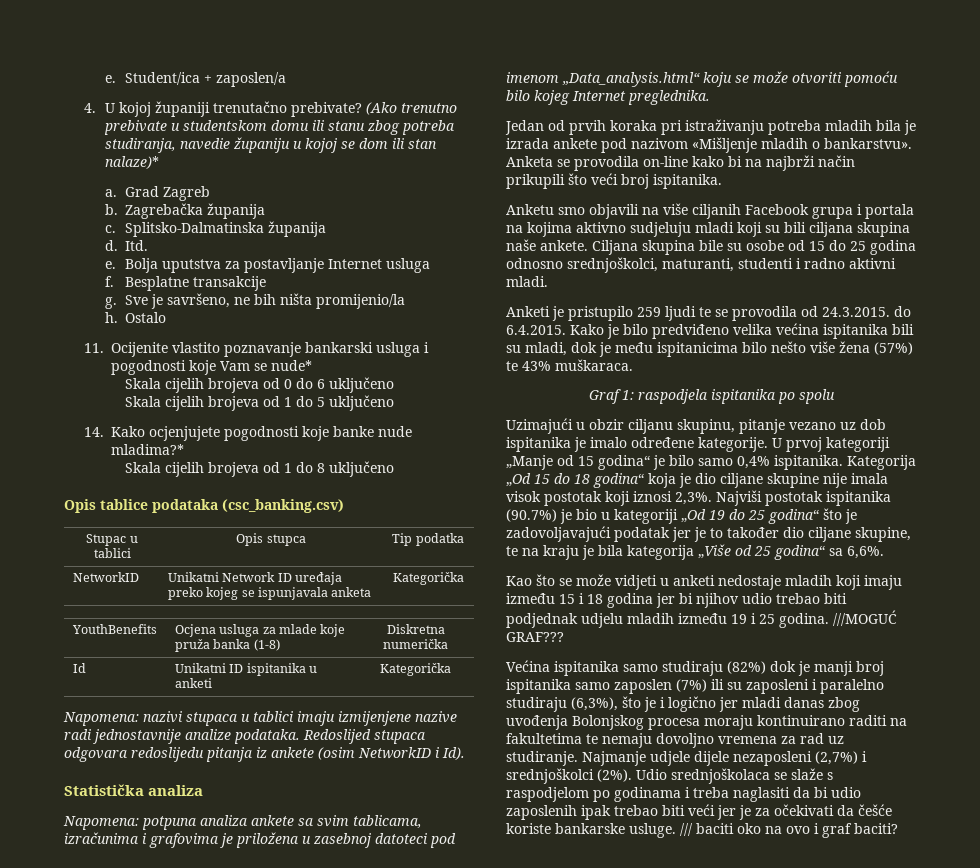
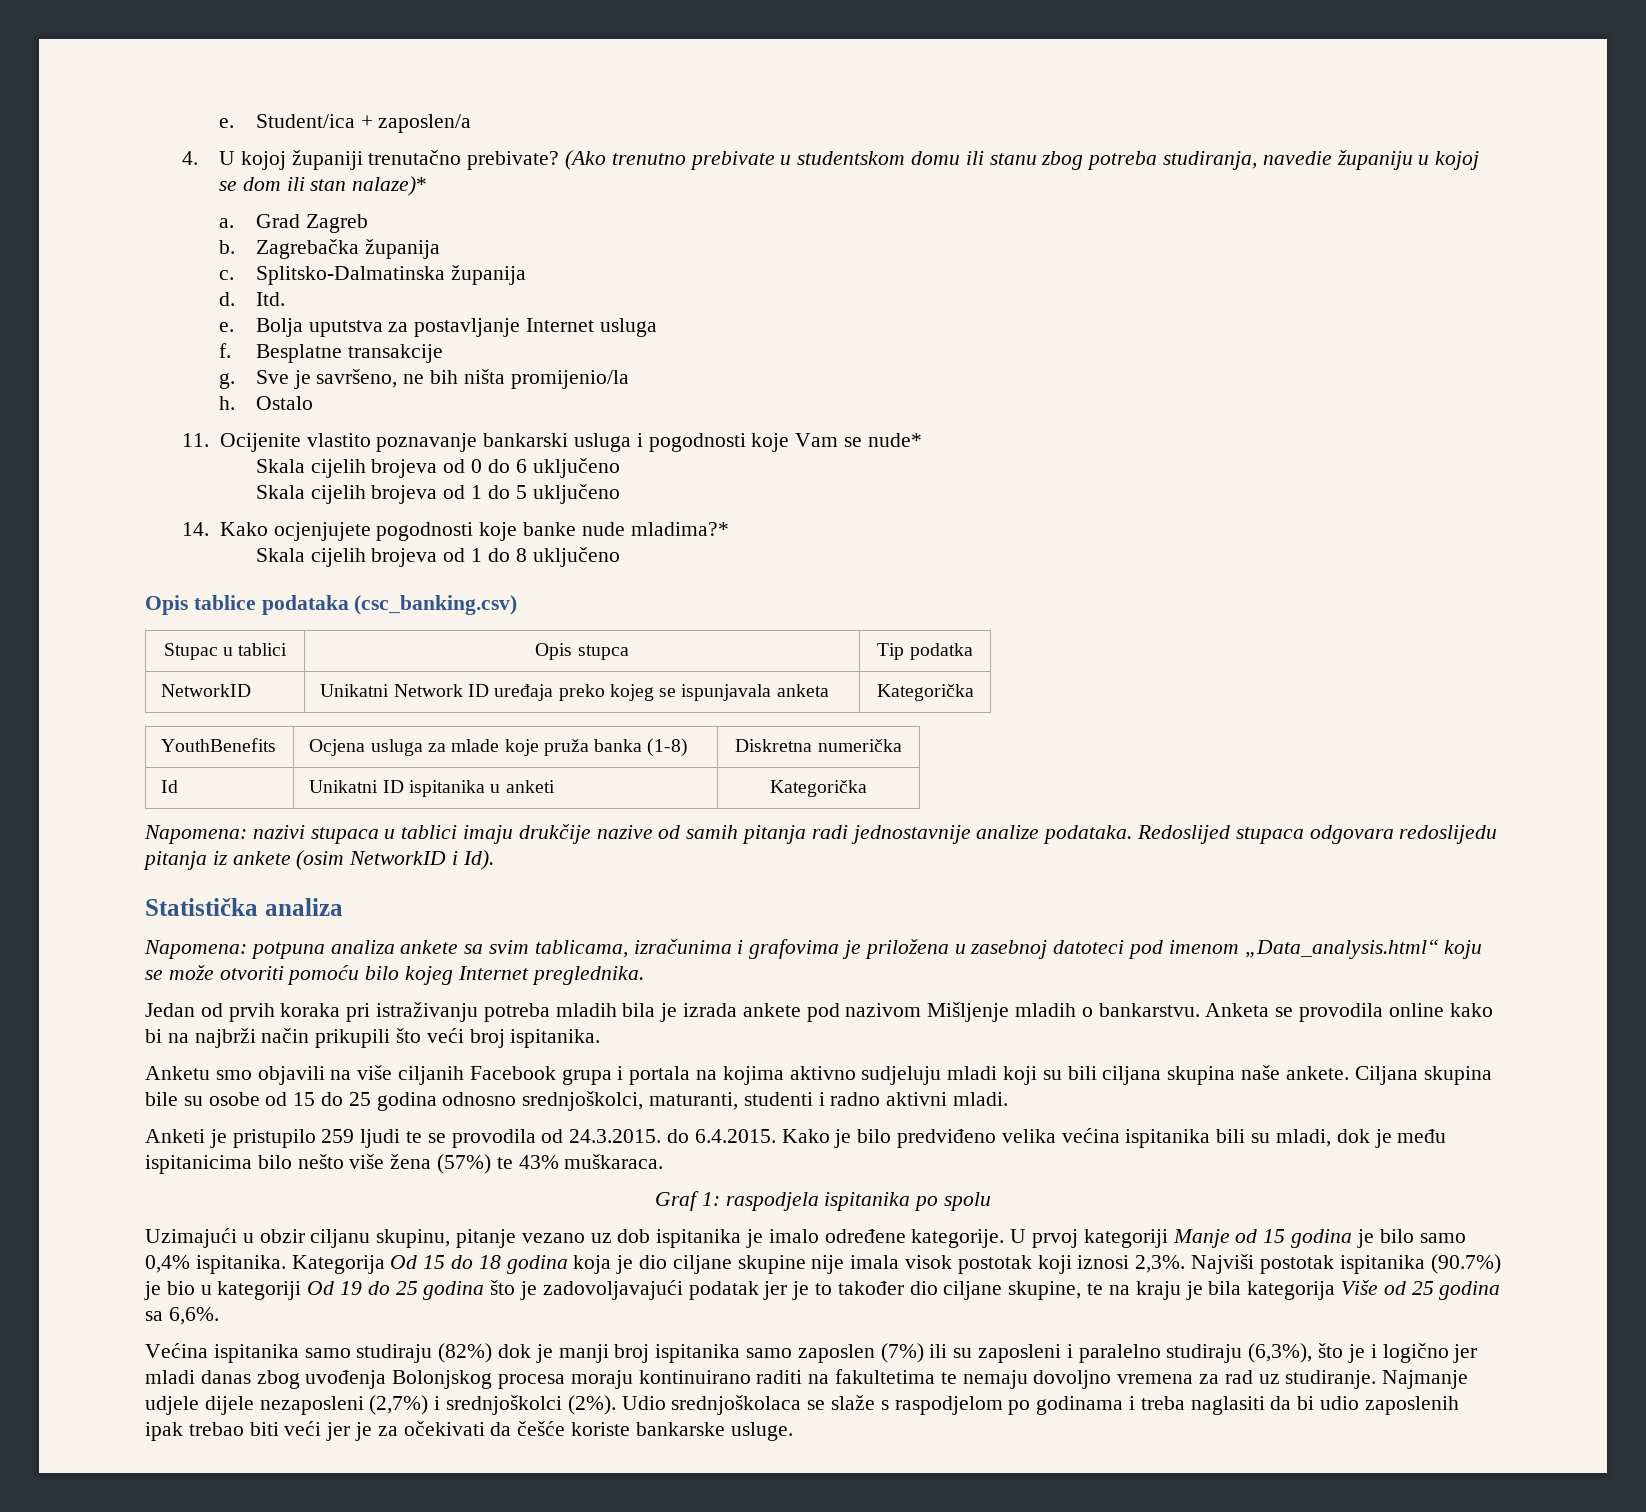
- Napomena: nazivi stupaca u tablici imaju izmijenjene nazive radi jednostavnije analize podataka.
+ Napomena: nazivi stupaca u tablici imaju drukčije nazive od samih pitanja radi jednostavnije analize podataka.
- Jedan od prvih koraka pri istraživanju potreba mladih bila je izrada ankete pod nazivom «Mišljenje mladih o bankarstvu».
+ Jedan od prvih koraka pri istraživanju potreba mladih bila je izrada ankete pod nazivom Mišljenje mladih o bankarstvu.
- Anketa se provodila on-line kako bi na najbrži način prikupili što veći broj ispitanika.
+ Anketa se provodila online kako bi na najbrži način prikupili što veći broj ispitanika.
- U prvoj kategoriji „Manje od 15 godina“ je bilo samo 0,4% ispitanika.
+ U prvoj kategoriji Manje od 15 godina je bilo samo 0,4% ispitanika.
- Kategorija „Od 15 do 18 godina“ koja je dio ciljane skupine nije imala visok postotak koji iznosi 2,3%.
+ Kategorija Od 15 do 18 godina koja je dio ciljane skupine nije imala visok postotak koji iznosi 2,3%.
- Najviši postotak ispitanika (90.7%) je bio u kategoriji „Od 19 do 25 godina“ što je zadovoljavajući podatak jer je to također dio ciljane skupine, te na kraju je bila kategorija „Više od 25 godina“ sa 6,6%.
+ Najviši postotak ispitanika (90.7%) je bio u kategoriji Od 19 do 25 godina što je zadovoljavajući podatak jer je to također dio ciljane skupine, te na kraju je bila kategorija Više od 25 godina sa 6,6%.
- Kao što se može vidjeti u anketi nedostaje mladih koji imaju između 15 i 18 godina jer bi njihov udio trebao biti podjednak udjelu mladih između 19 i 25 godina. ///MOGUĆ GRAF???
- /// baciti oko na ovo i graf baciti?

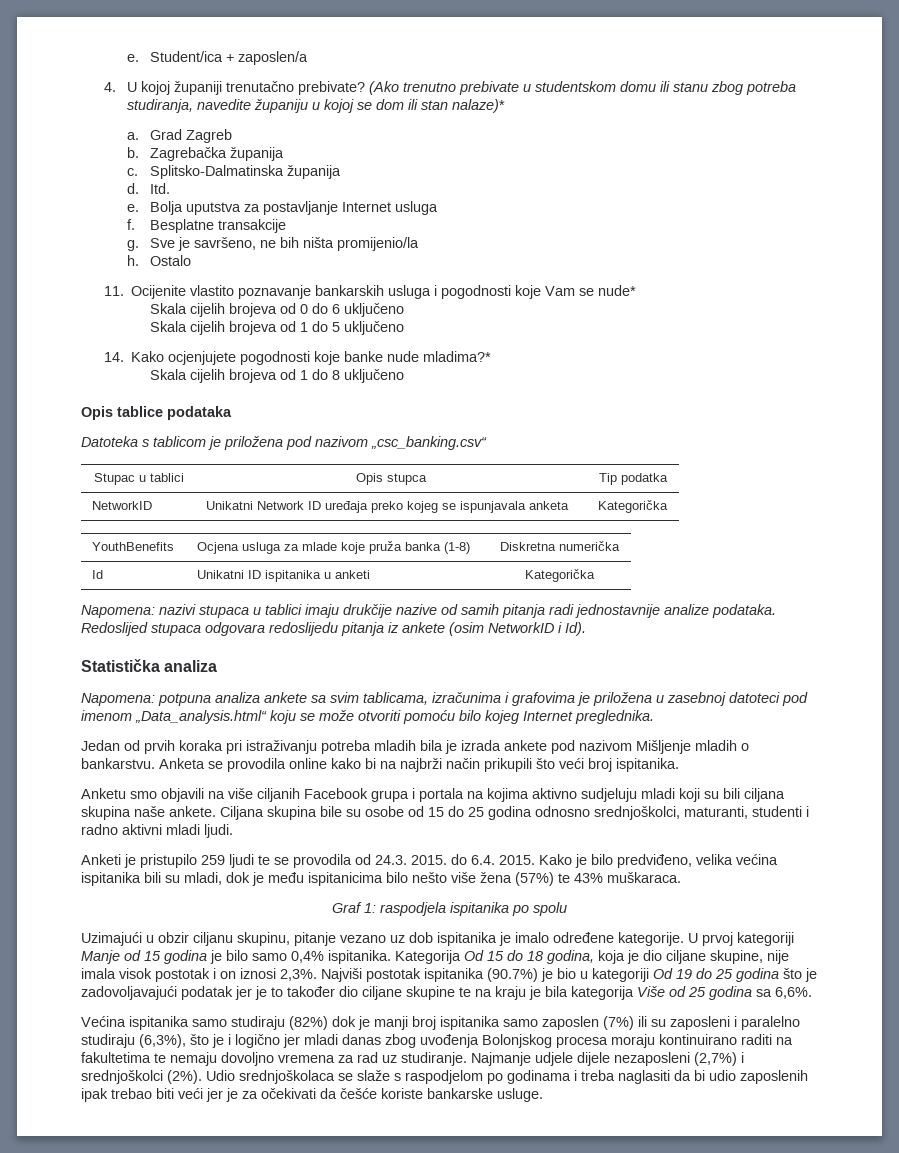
- (Ako trenutno prebivate u studentskom domu ili stanu zbog potreba studiranja, navedie županiju u kojoj se dom ili stan nalaze)*
+ (Ako trenutno prebivate u studentskom domu ili stanu zbog potreba studiranja, navedite županiju u kojoj se dom ili stan nalaze)*
- 11. Ocijenite vlastito poznavanje bankarski usluga i pogodnosti koje Vam se nude*
+ 11. Ocijenite vlastito poznavanje bankarskih usluga i pogodnosti koje Vam se nude*
- Opis tablice podataka (csc_banking.csv)
+ Opis tablice podataka
+ Datoteka s tablicom je priložena pod nazivom „csc_banking.csv“
- Ciljana skupina bile su osobe od 15 do 25 godina odnosno srednjoškolci, maturanti, studenti i radno aktivni mladi.
+ Ciljana skupina bile su osobe od 15 do 25 godina odnosno srednjoškolci, maturanti, studenti i radno aktivni mladi ljudi.
- Anketi je pristupilo 259 ljudi te se provodila od 24.3.2015. do 6.4.2015. Kako je bilo predviđeno velika većina ispitanika bili su mladi, dok je među ispitanicima bilo nešto više žena (57%) te 43% muškaraca.
+ Anketi je pristupilo 259 ljudi te se provodila od 24.3. 2015. do 6.4. 2015. Kako je bilo predviđeno, velika većina ispitanika bili su mladi, dok je među ispitanicima bilo nešto više žena (57%) te 43% muškaraca.
- Kategorija Od 15 do 18 godina koja je dio ciljane skupine nije imala visok postotak koji iznosi 2,3%.
+ Kategorija Od 15 do 18 godina, koja je dio ciljane skupine, nije imala visok postotak i on iznosi 2,3%.
- Najviši postotak ispitanika (90.7%) je bio u kategoriji Od 19 do 25 godina što je zadovoljavajući podatak jer je to također dio ciljane skupine, te na kraju je bila kategorija Više od 25 godina sa 6,6%.
+ Najviši postotak ispitanika (90.7%) je bio u kategoriji Od 19 do 25 godina što je zadovoljavajući podatak jer je to također dio ciljane skupine te na kraju je bila kategorija Više od 25 godina sa 6,6%.

